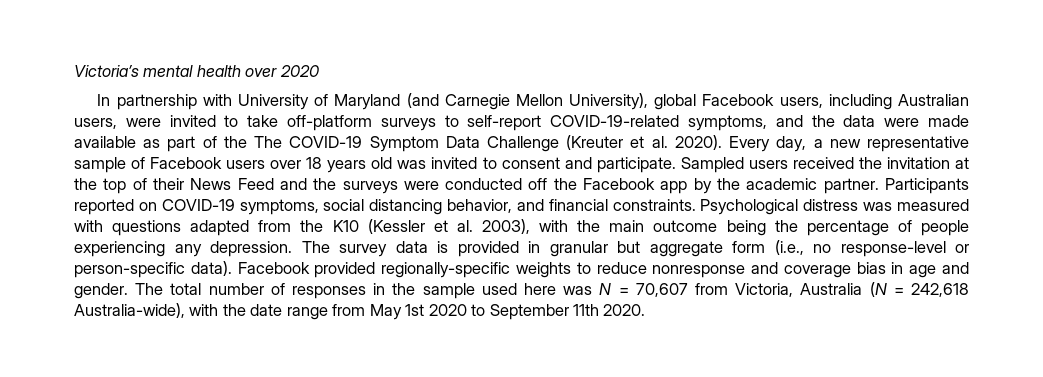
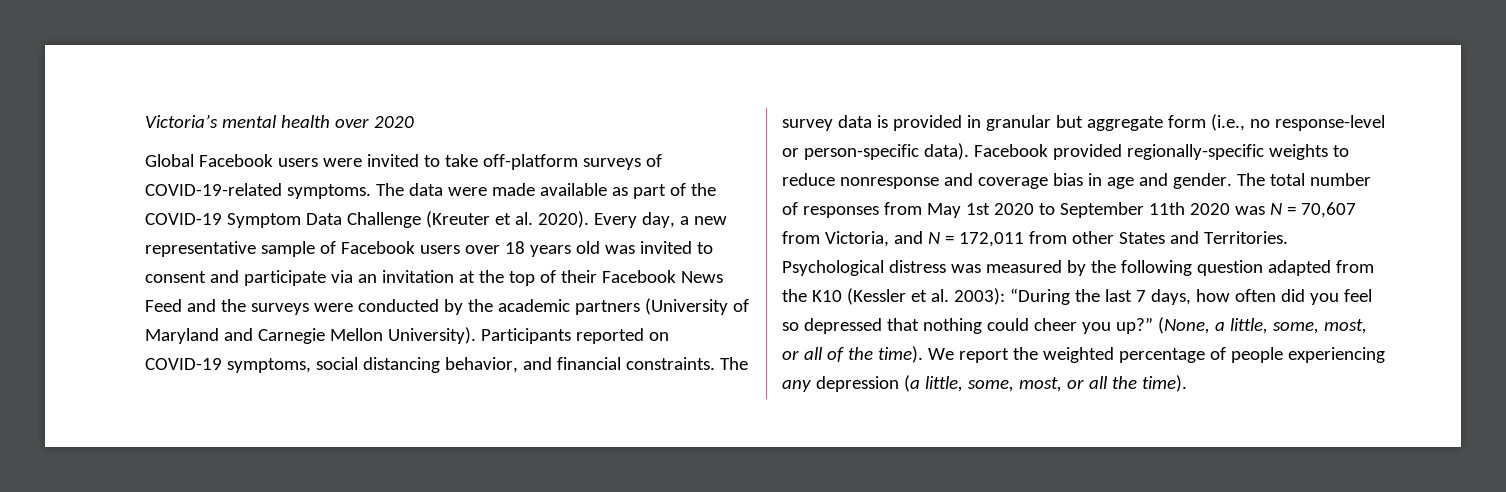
- In partnership with University of Maryland (and Carnegie Mellon University), global Facebook users, including Australian users, were invited to take off-platform surveys to self-report COVID-19-related symptoms, and the data were made available as part of the The COVID-19 Symptom Data Challenge (Kreuter et al. 2020).
+ Global Facebook users were invited to take off-platform surveys of COVID-19-related symptoms. The data were made available as part of the COVID-19 Symptom Data Challenge (Kreuter et al. 2020).
- Every day, a new representative sample of Facebook users over 18 years old was invited to consent and participate. Sampled users received the invitation at the top of their News Feed and the surveys were conducted off the Facebook app by the academic partner.
+ Every day, a new representative sample of Facebook users over 18 years old was invited to consent and participate via an invitation at the top of their Facebook News Feed and the surveys were conducted by the academic partners (University of Maryland and Carnegie Mellon University).
- Psychological distress was measured with questions adapted from the K10 (Kessler et al. 2003), with the main outcome being the percentage of people experiencing any depression.
- The total number of responses in the sample used here was N = 70,607 from Victoria, Australia (N = 242,618 Australia-wide), with the date range from May 1st 2020 to September 11th 2020.
+ The total number of responses from May 1st 2020 to September 11th 2020 was N = 70,607 from Victoria, and N = 172,011 from other States and Territories. Psychological distress was measured by the following question adapted from the K10 (Kessler et al. 2003): “During the last 7 days, how often did you feel so depressed that nothing could cheer you up?” (None, a little, some, most, or all of the time). We report the weighted percentage of people experiencing any depression (a little, some, most, or all the time).

